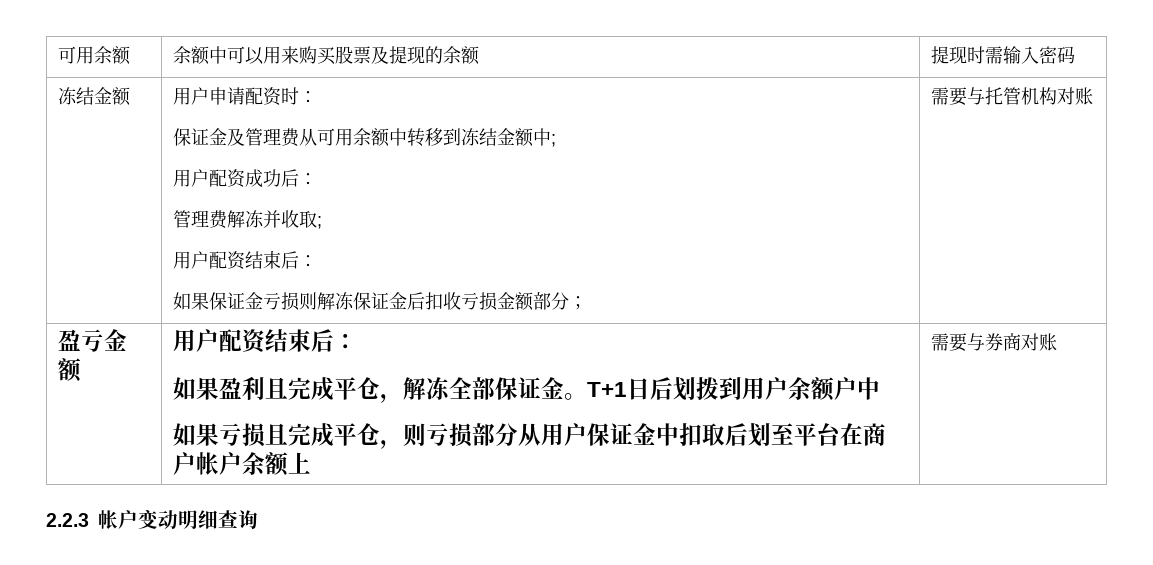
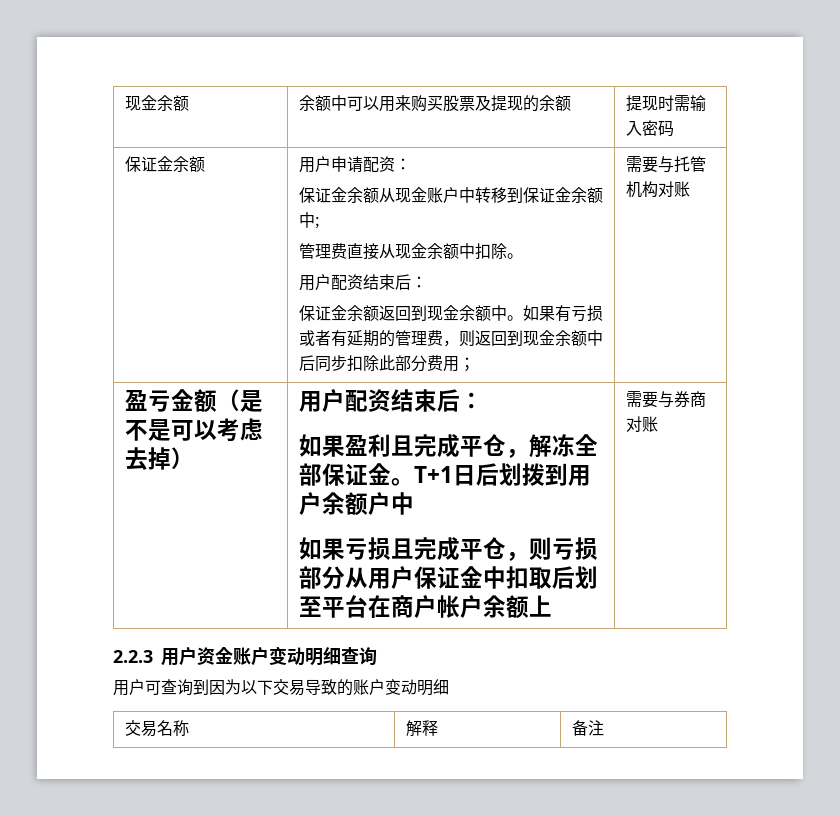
- 可用余额 | 余额中可以用来购买股票及提现的余额 | 提现时需输入密码
- 冻结金额
+ 现金余额 | 余额中可以用来购买股票及提现的余额 | 提现时需输入密码
+ 保证金余额
- 用户申请配资时：
- 保证金及管理费从可用余额中转移到冻结金额中;
- 用户配资成功后：
- 管理费解冻并收取;
+ 用户申请配资：
+ 保证金余额从现金账户中转移到保证金余额中;
+ 管理费直接从现金余额中扣除。
  用户配资结束后：
- 如果保证金亏损则解冻保证金后扣收亏损金额部分；
+ 保证金余额返回到现金余额中。如果有亏损或者有延期的管理费，则返回到现金余额中后同步扣除此部分费用；
- 盈亏金额
+ 盈亏金额（是不是可以考虑去掉）
- 2.2.3帐户变动明细查询
+ 2.2.3用户资金账户变动明细查询
+ 用户可查询到因为以下交易导致的账户变动明细
+ 交易名称 | 解释 | 备注

